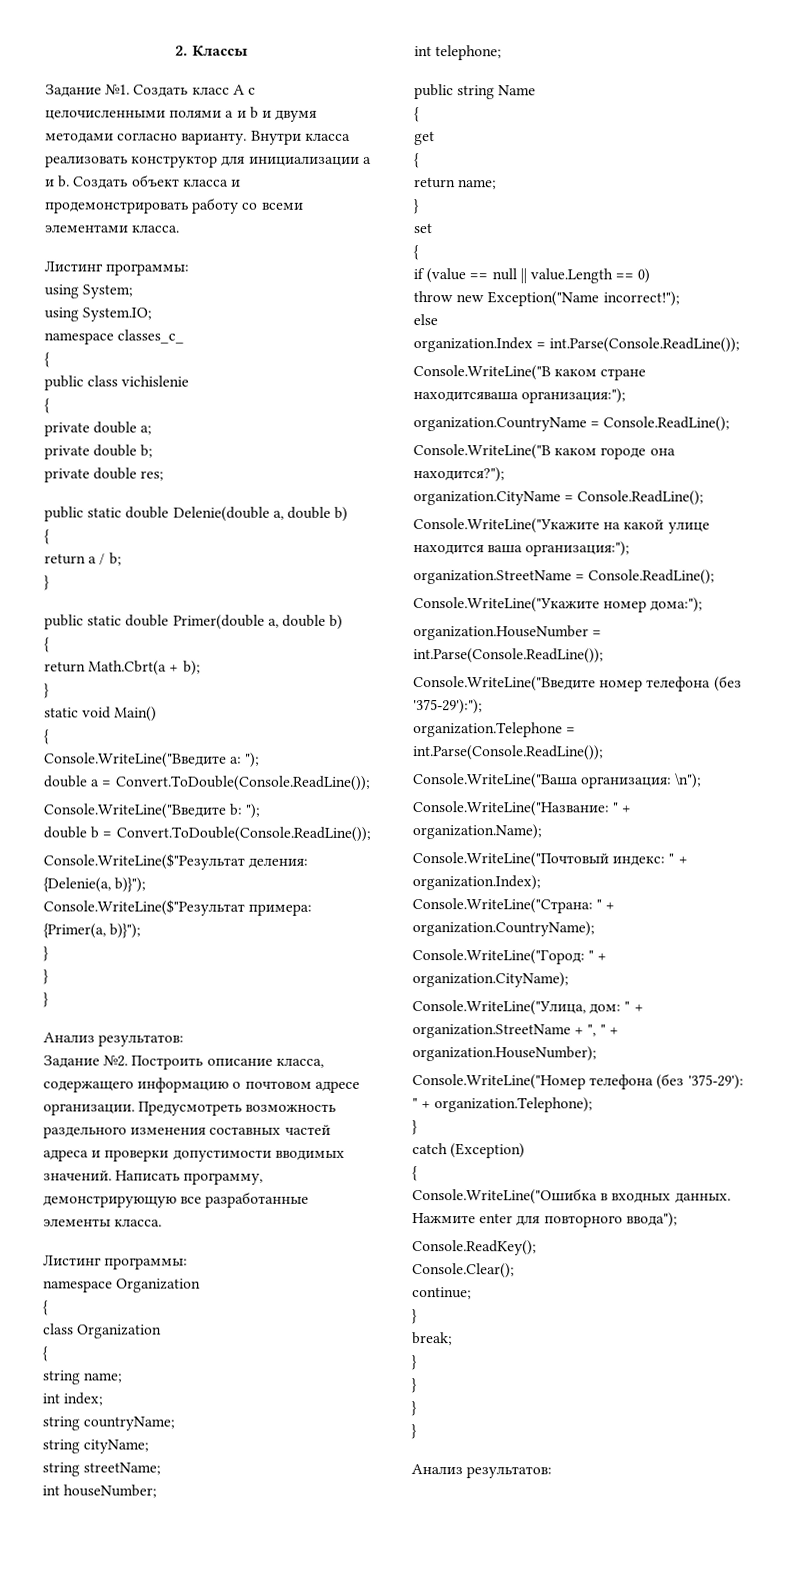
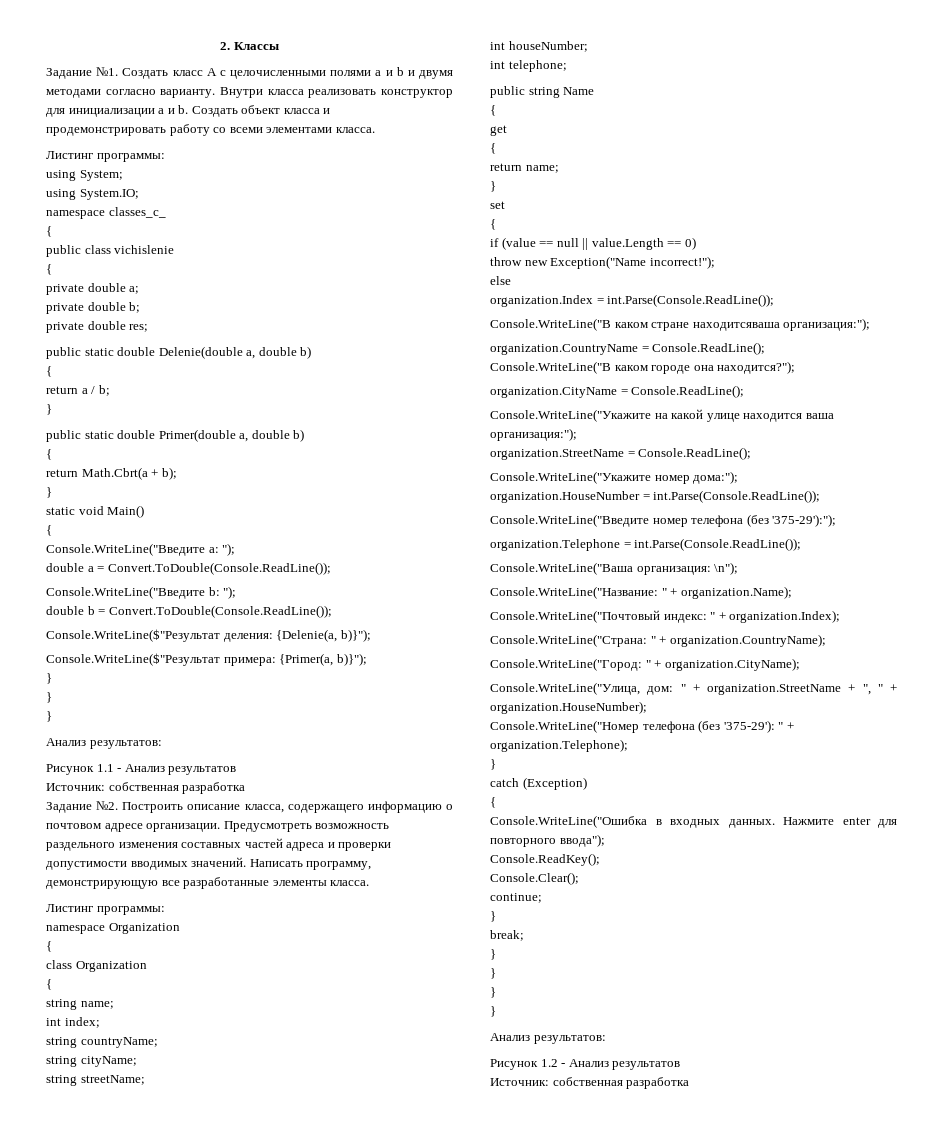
+ Рисунок 1.1 - Анализ результатов
+ Источник: собственная разработка
+ Рисунок 1.2 - Анализ результатов
+ Источник: собственная разработка

